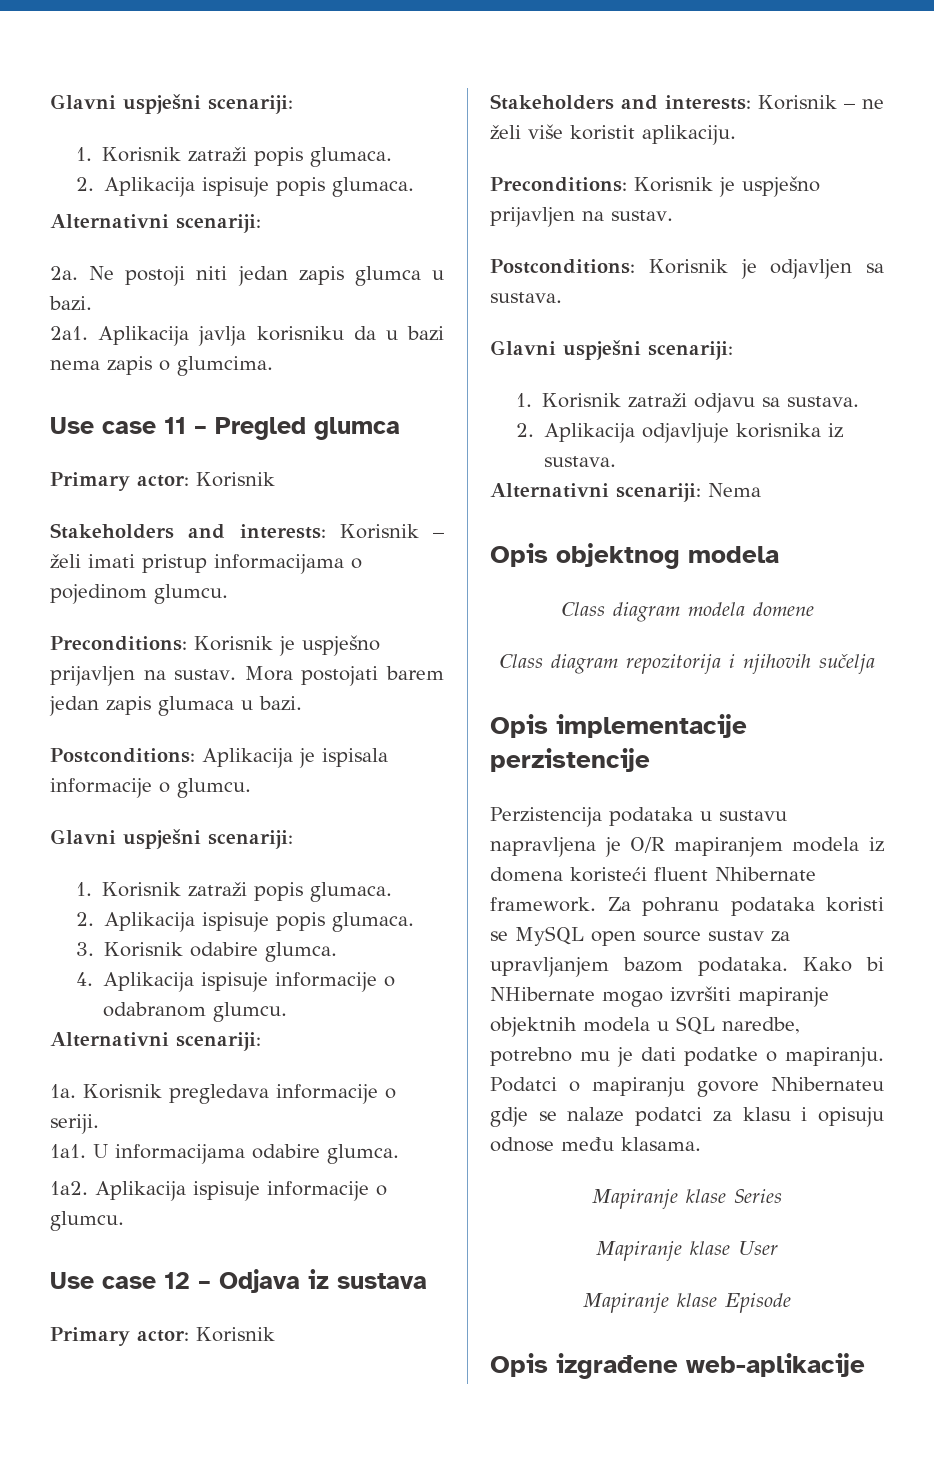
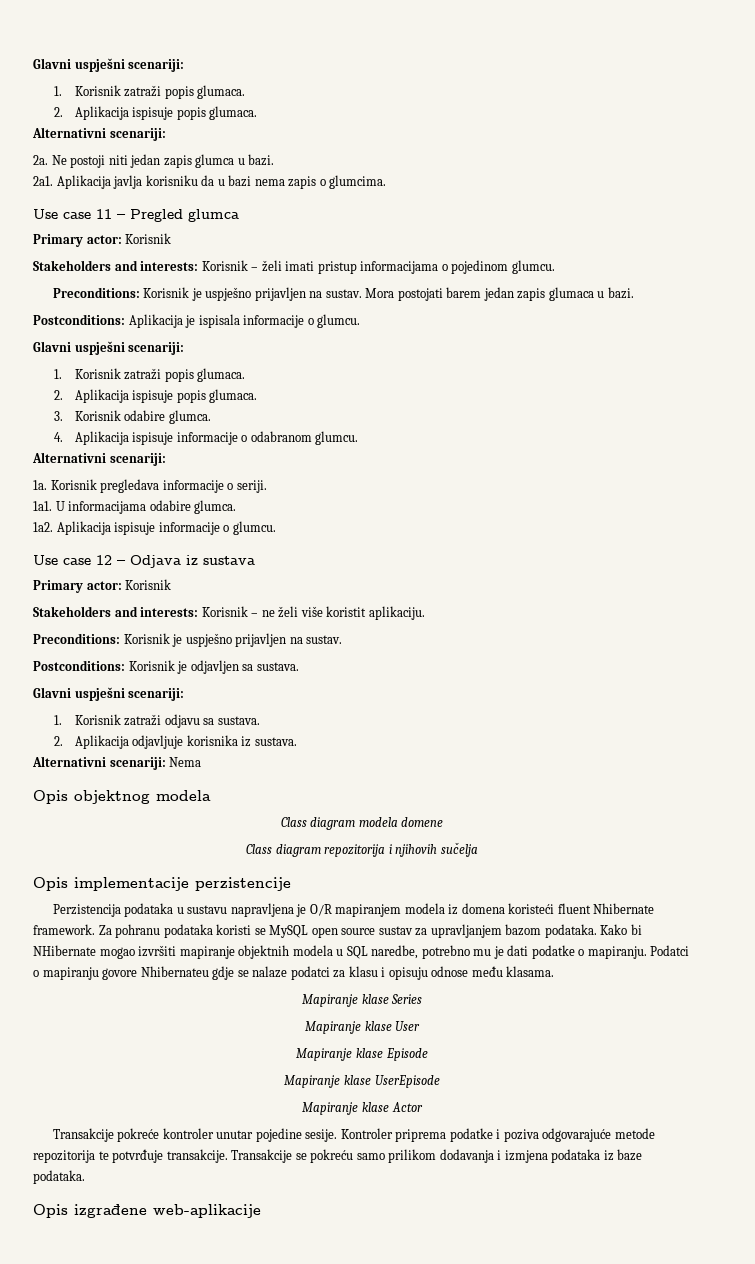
+ Mapiranje klase UserEpisode
+ Mapiranje klase Actor
+ Transakcije pokreće kontroler unutar pojedine sesije. Kontroler priprema podatke i poziva odgovarajuće metode repozitorija te potvrđuje transakcije. Transakcije se pokreću samo prilikom dodavanja i izmjena podataka iz baze podataka.

